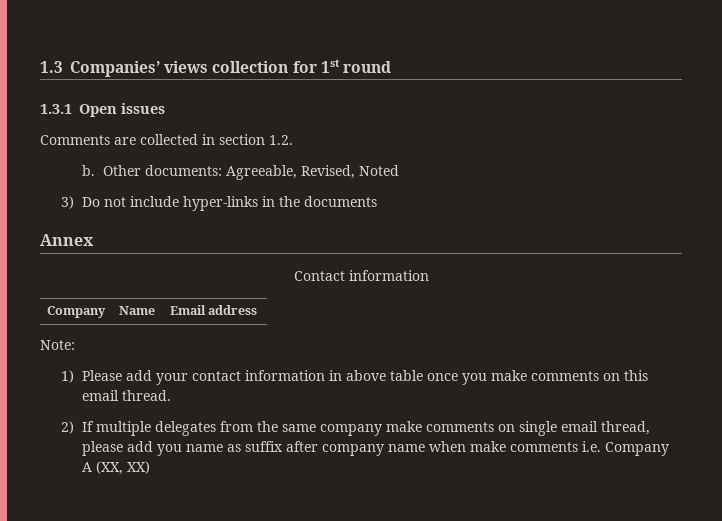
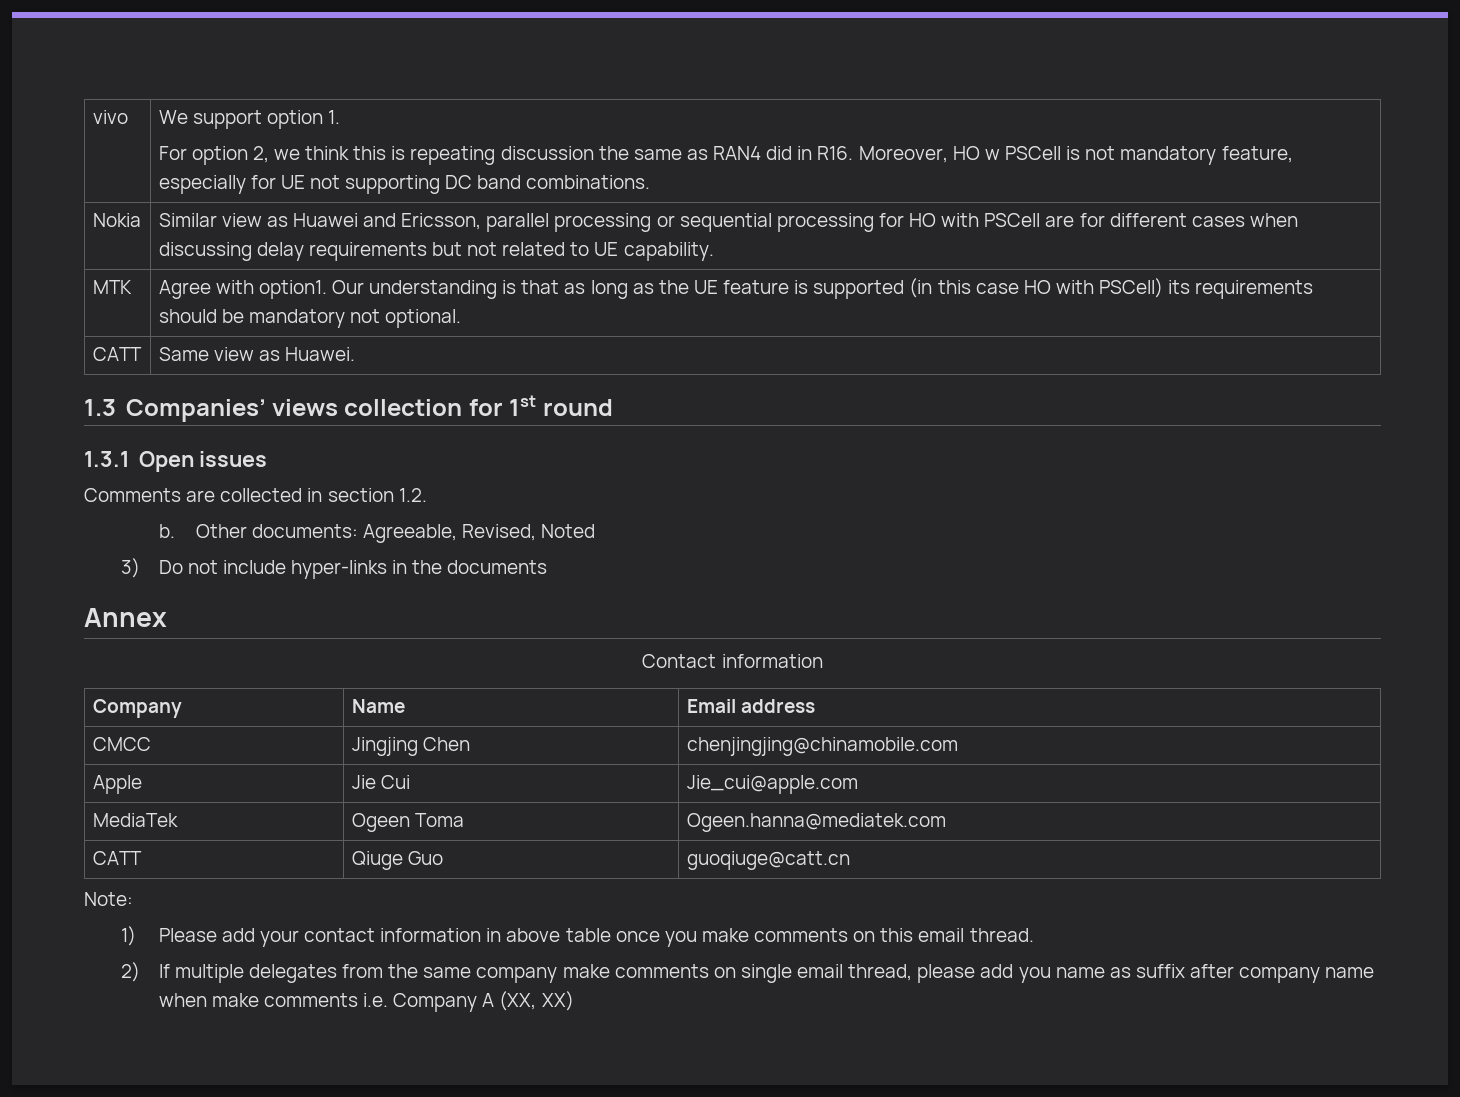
+ vivo | We support option 1.
+ For option 2, we think this is repeating discussion the same as RAN4 did in R16. Moreover, HO w PSCell is not mandatory feature, especially for UE not supporting DC band combinations.
+ Nokia | Similar view as Huawei and Ericsson, parallel processing or sequential processing for HO with PSCell are for different cases when discussing delay requirements but not related to UE capability.
+ MTK | Agree with option1. Our understanding is that as long as the UE feature is supported (in this case HO with PSCell) its requirements should be mandatory not optional.
+ CATT | Same view as Huawei.
+ CMCC | Jingjing Chen | chenjingjing@chinamobile.com
+ Apple | Jie Cui | Jie_cui@apple.com
+ MediaTek | Ogeen Toma | Ogeen.hanna@mediatek.com
+ CATT | Qiuge Guo | guoqiuge@catt.cn

